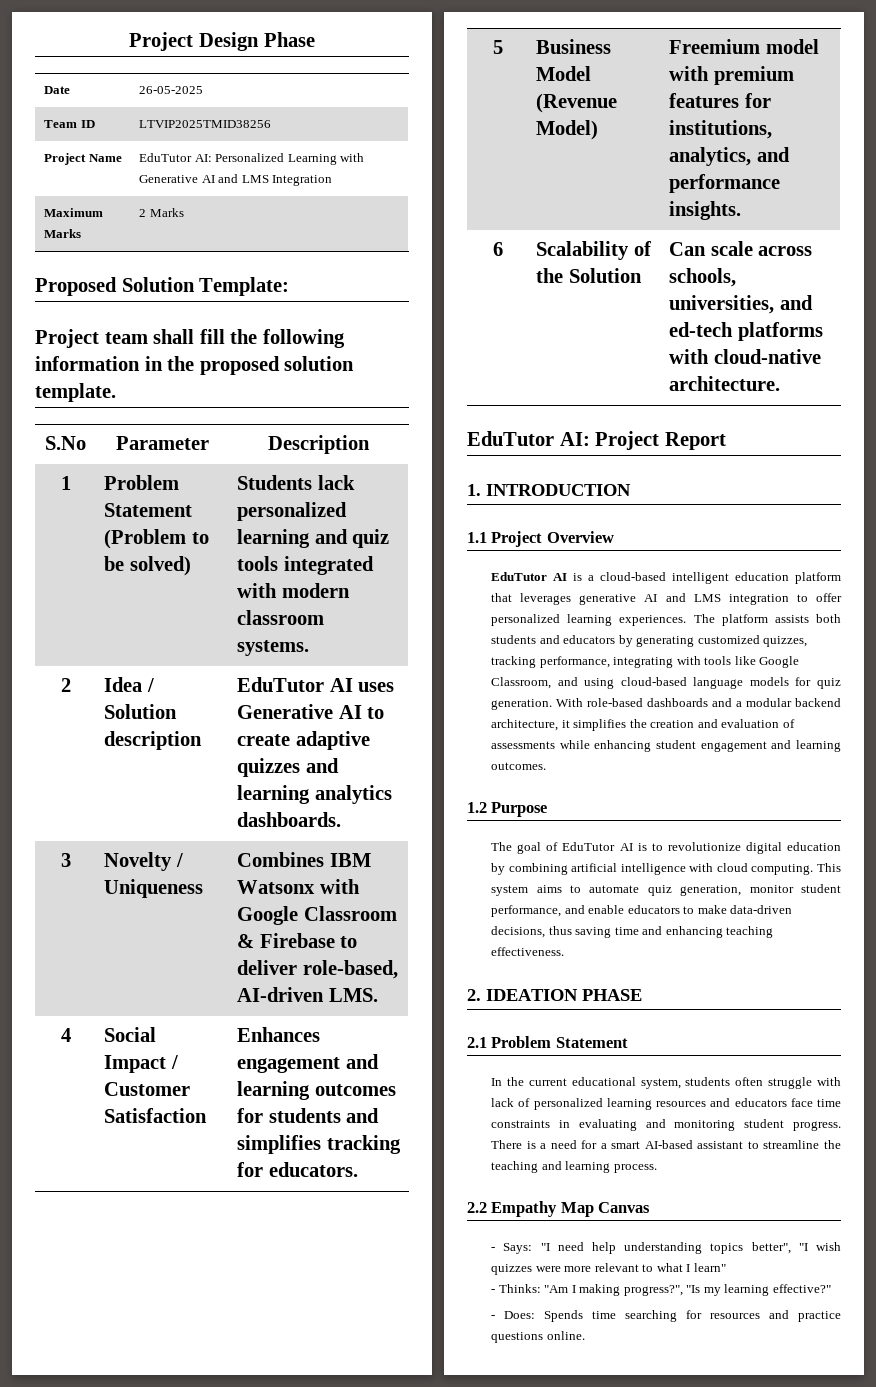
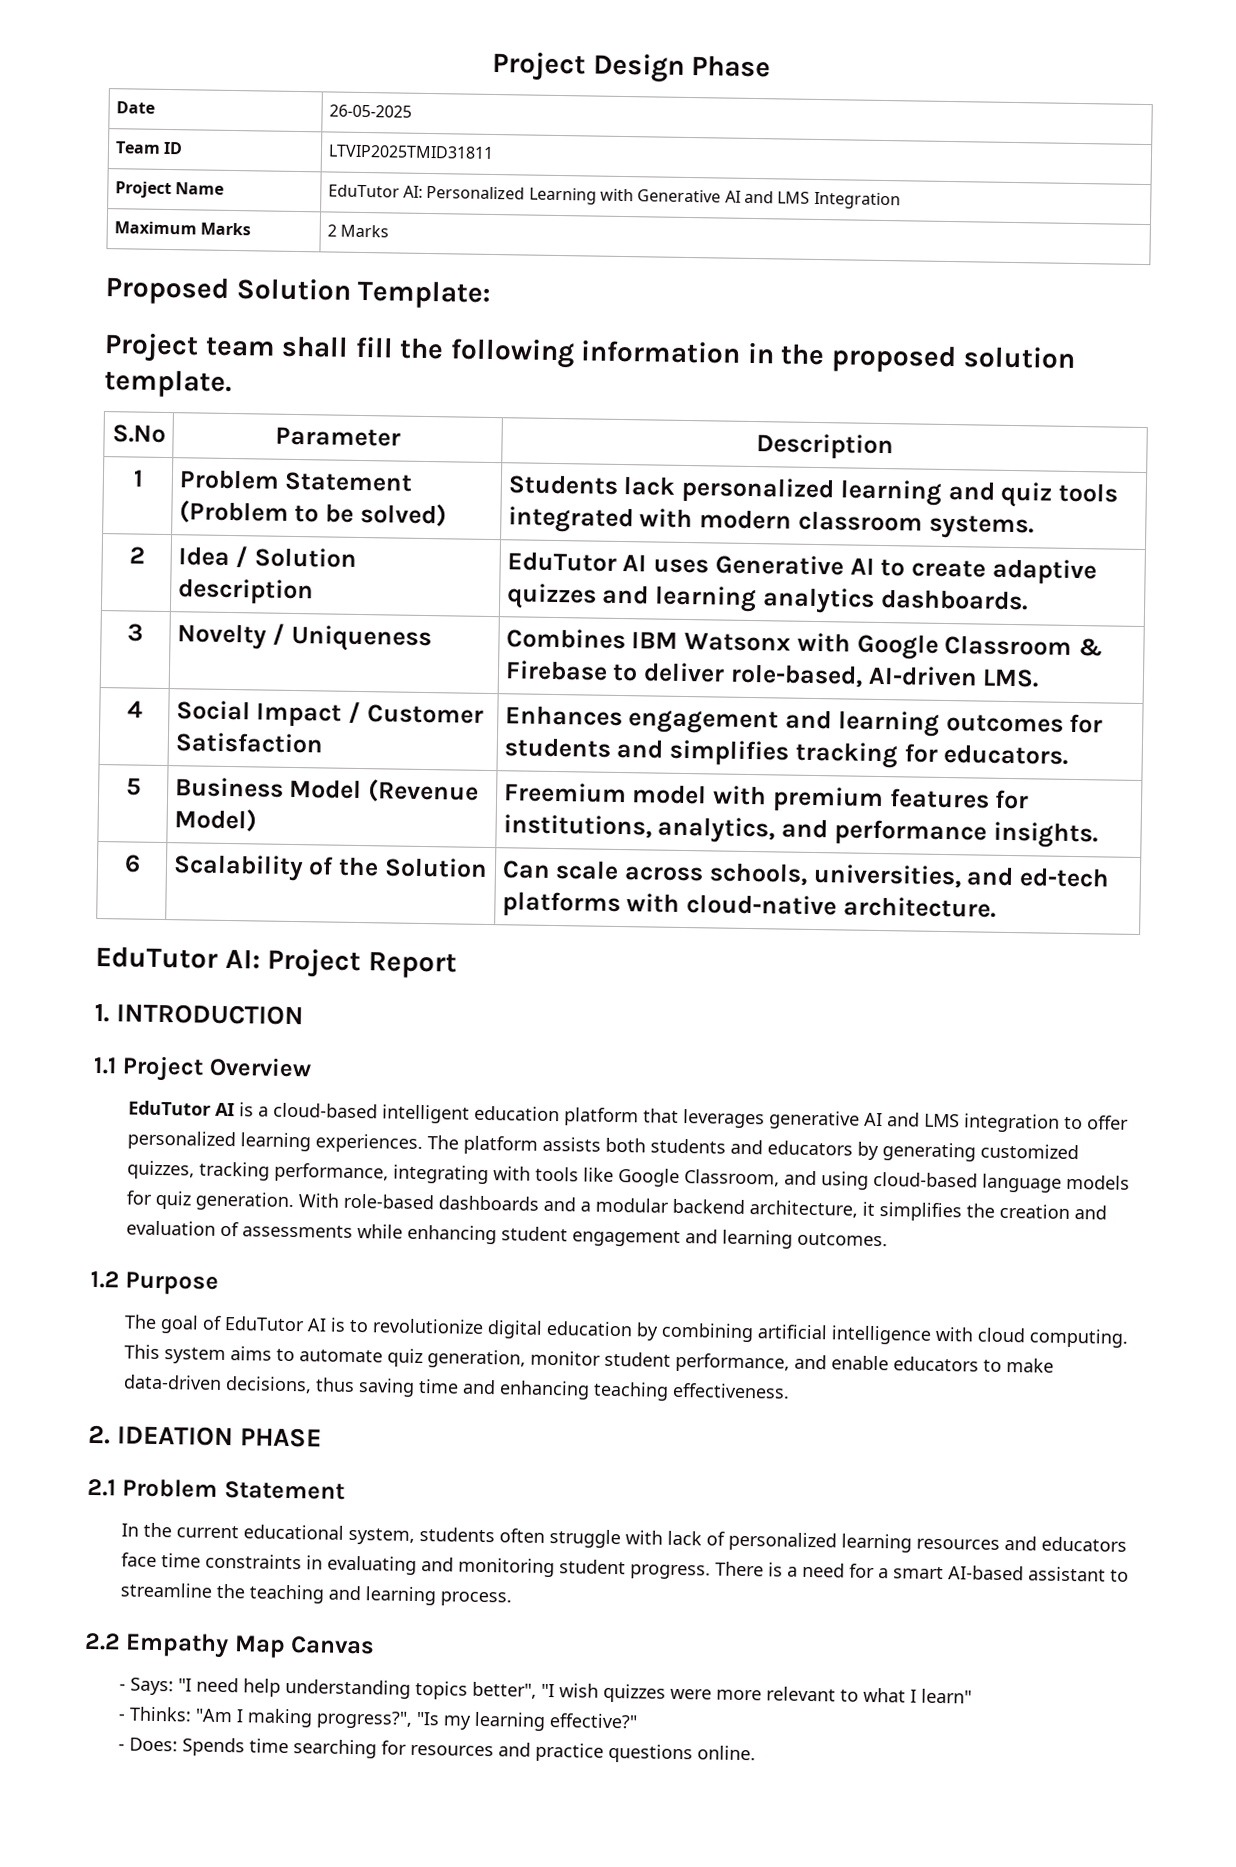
- Team ID | LTVIP2025TMID38256
+ Team ID | LTVIP2025TMID31811

